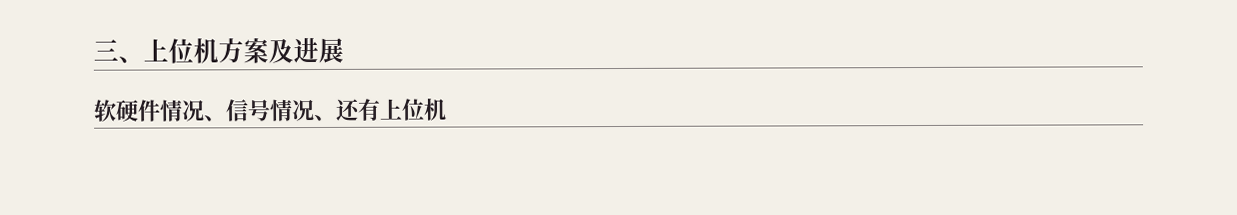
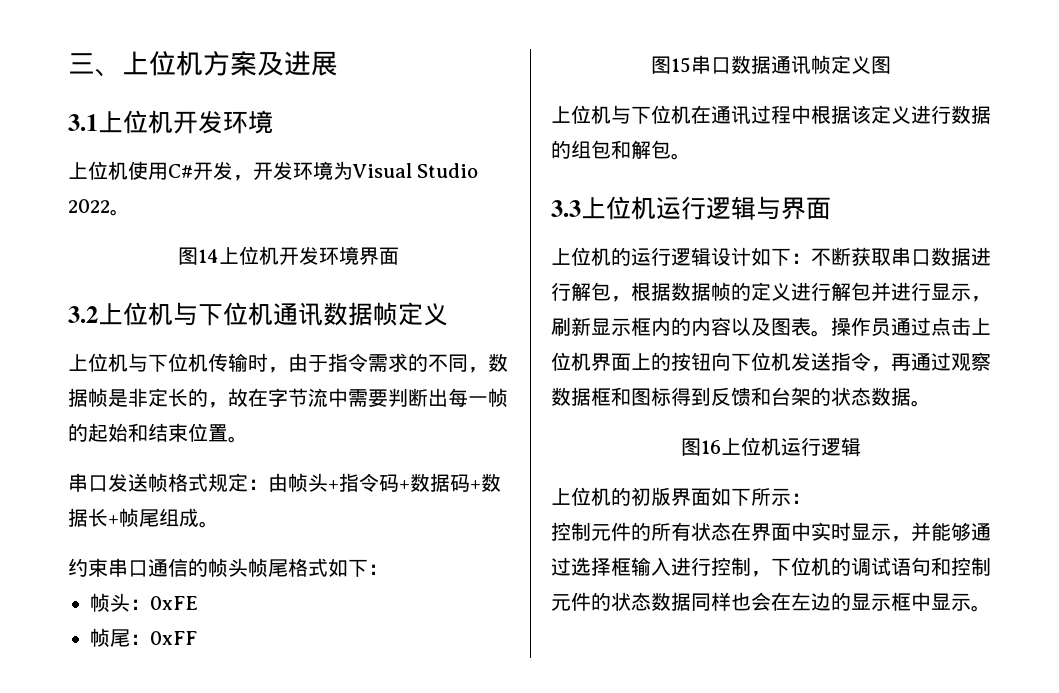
- 软硬件情况、信号情况、还有上位机
+ 3.1上位机开发环境
+ 上位机使用C#开发，开发环境为Visual Studio 2022。
+ 图14上位机开发环境界面
+ 3.2上位机与下位机通讯数据帧定义
+ 上位机与下位机传输时，由于指令需求的不同，数据帧是非定长的，故在字节流中需要判断出每一帧的起始和结束位置。
+ 串口发送帧格式规定：由帧头+指令码+数据码+数据长+帧尾组成。
+ 约束串口通信的帧头帧尾格式如下：
+ 帧头：0xFE
+ 帧尾：0xFF
+ 图15串口数据通讯帧定义图
+ 上位机与下位机在通讯过程中根据该定义进行数据的组包和解包。
+ 3.3上位机运行逻辑与界面
+ 上位机的运行逻辑设计如下：不断获取串口数据进行解包，根据数据帧的定义进行解包并进行显示，刷新显示框内的内容以及图表。操作员通过点击上位机界面上的按钮向下位机发送指令，再通过观察数据框和图标得到反馈和台架的状态数据。
+ 图16上位机运行逻辑
+ 上位机的初版界面如下所示：
+ 控制元件的所有状态在界面中实时显示，并能够通过选择框输入进行控制，下位机的调试语句和控制元件的状态数据同样也会在左边的显示框中显示。

